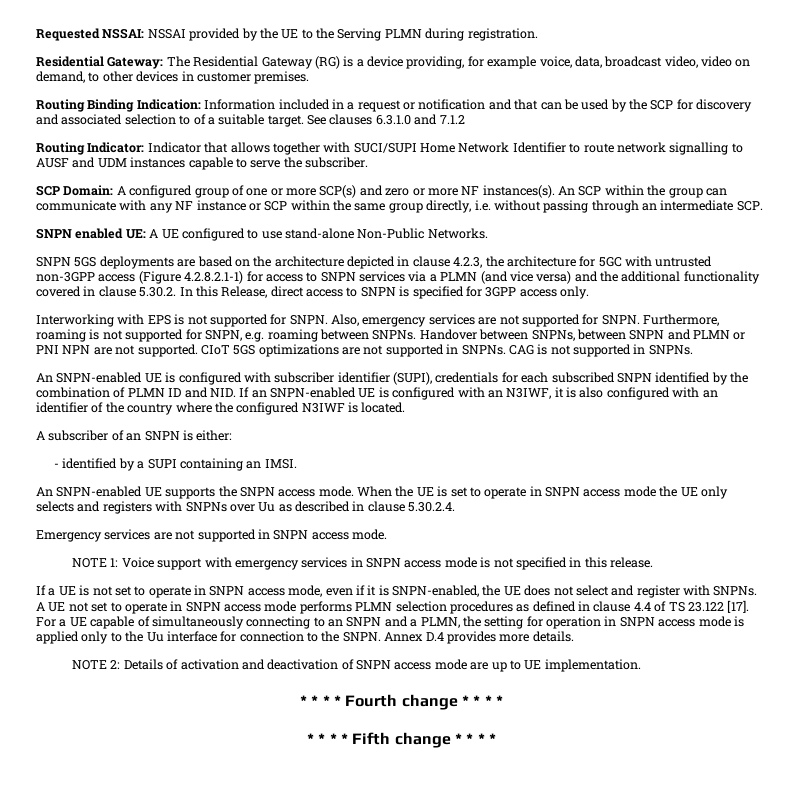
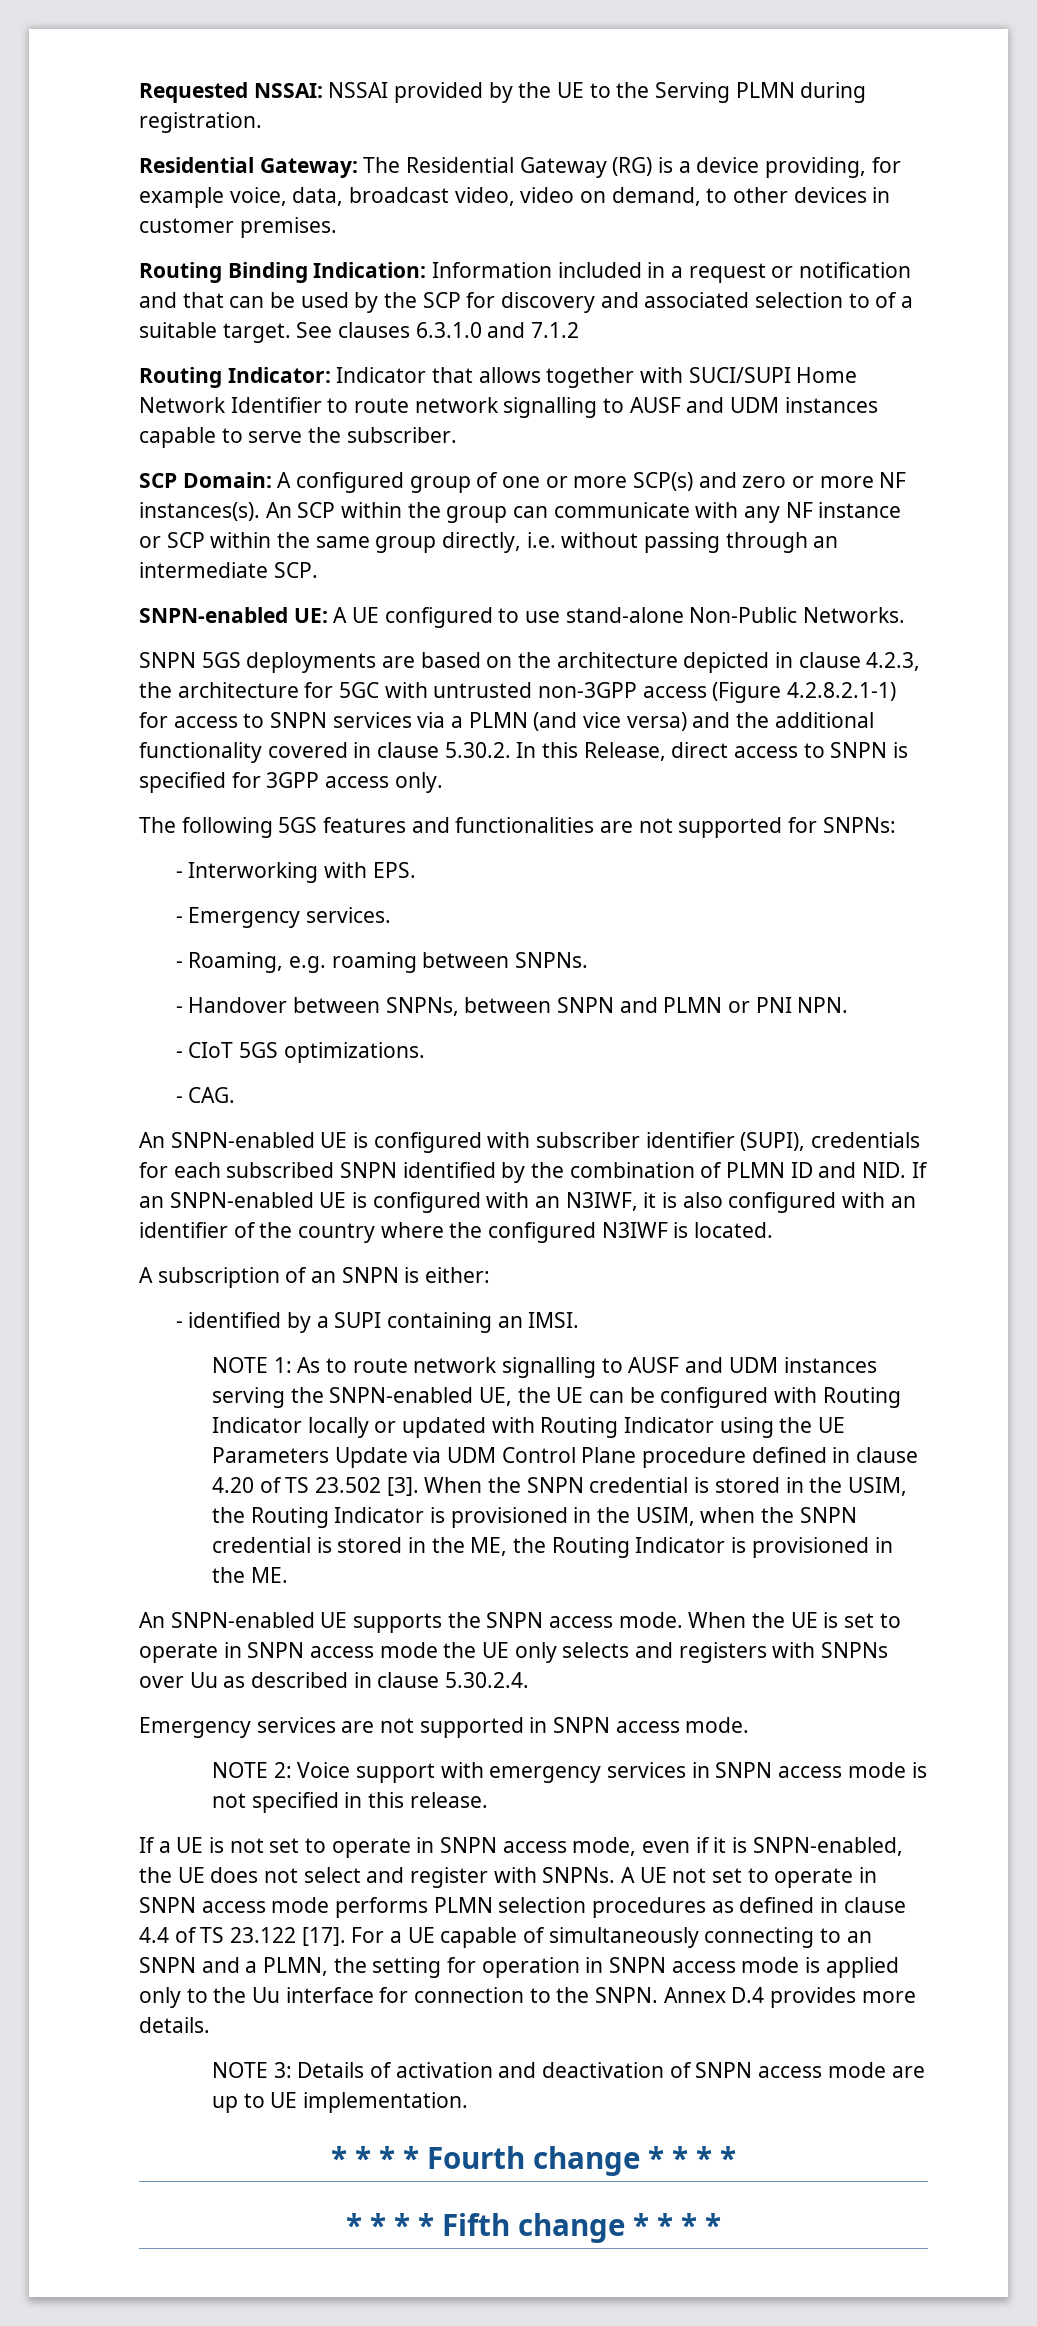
- SNPN enabled UE: A UE configured to use stand-alone Non-Public Networks.
+ SNPN-enabled UE: A UE configured to use stand-alone Non-Public Networks.
- Interworking with EPS is not supported for SNPN. Also, emergency services are not supported for SNPN. Furthermore, roaming is not supported for SNPN, e.g. roaming between SNPNs. Handover between SNPNs, between SNPN and PLMN or PNI NPN are not supported. CIoT 5GS optimizations are not supported in SNPNs. CAG is not supported in SNPNs.
+ The following 5GS features and functionalities are not supported for SNPNs:
+ - Interworking with EPS.
+ - Emergency services.
+ - Roaming, e.g. roaming between SNPNs.
+ - Handover between SNPNs, between SNPN and PLMN or PNI NPN.
+ - CIoT 5GS optimizations.
+ - CAG.
- A subscriber of an SNPN is either:
+ A subscription of an SNPN is either:
+ NOTE 1: As to route network signalling to AUSF and UDM instances serving the SNPN-enabled UE, the UE can be configured with Routing Indicator locally or updated with Routing Indicator using the UE Parameters Update via UDM Control Plane procedure defined in clause 4.20 of TS 23.502 [3]. When the SNPN credential is stored in the USIM, the Routing Indicator is provisioned in the USIM, when the SNPN credential is stored in the ME, the Routing Indicator is provisioned in the ME.
- NOTE 1: Voice support with emergency services in SNPN access mode is not specified in this release.
+ NOTE 2: Voice support with emergency services in SNPN access mode is not specified in this release.
- NOTE 2: Details of activation and deactivation of SNPN access mode are up to UE implementation.
+ NOTE 3: Details of activation and deactivation of SNPN access mode are up to UE implementation.

